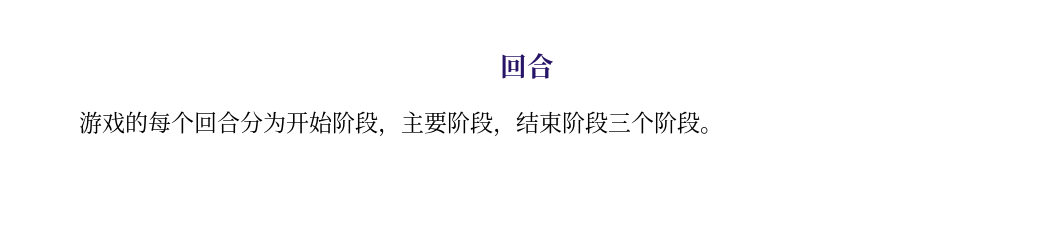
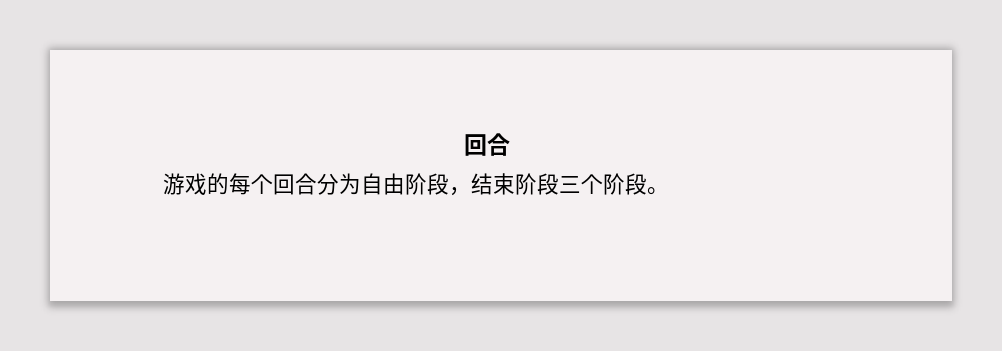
- 游戏的每个回合分为开始阶段，主要阶段，结束阶段三个阶段。
+ 游戏的每个回合分为自由阶段，结束阶段三个阶段。

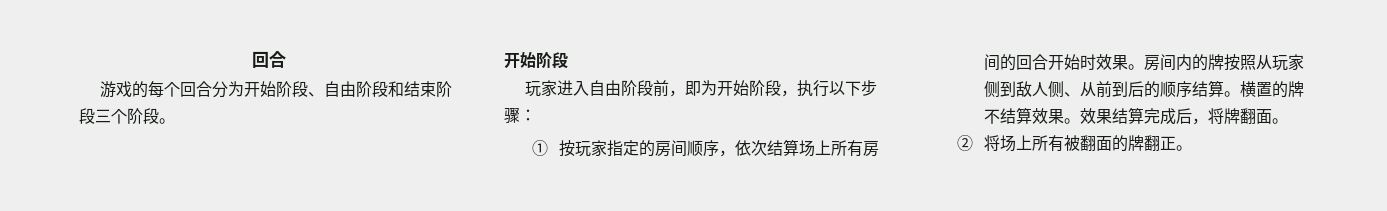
- 游戏的每个回合分为自由阶段，结束阶段三个阶段。
+ 游戏的每个回合分为开始阶段、自由阶段和结束阶段三个阶段。
+ 开始阶段
+ 玩家进入自由阶段前，即为开始阶段，执行以下步骤：
+ ①按玩家指定的房间顺序，依次结算场上所有房间的回合开始时效果。房间内的牌按照从玩家侧到敌人侧、从前到后的顺序结算。横置的牌不结算效果。效果结算完成后，将牌翻面。
+ ②将场上所有被翻面的牌翻正。

